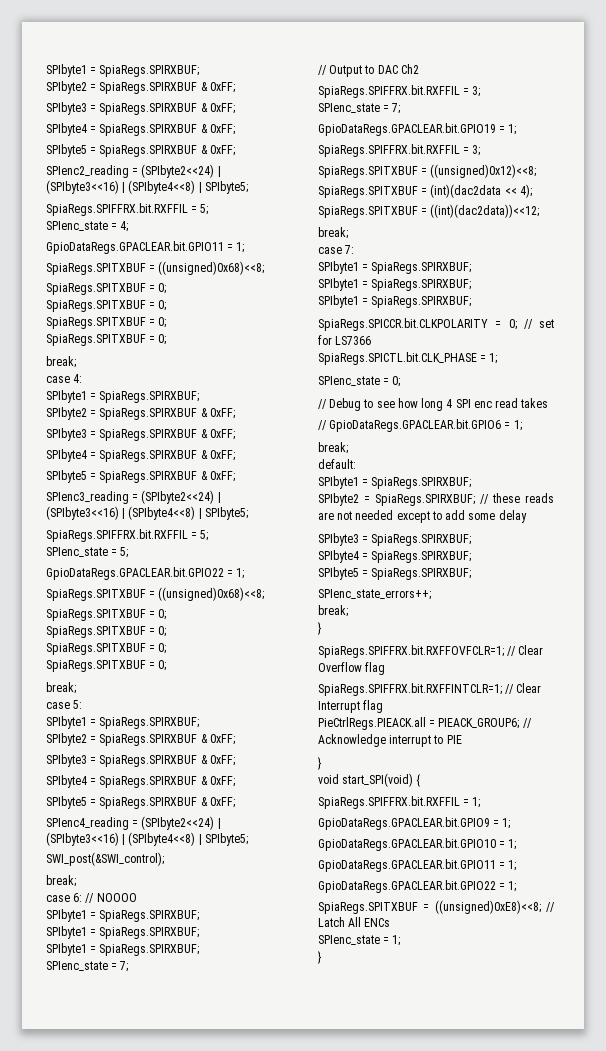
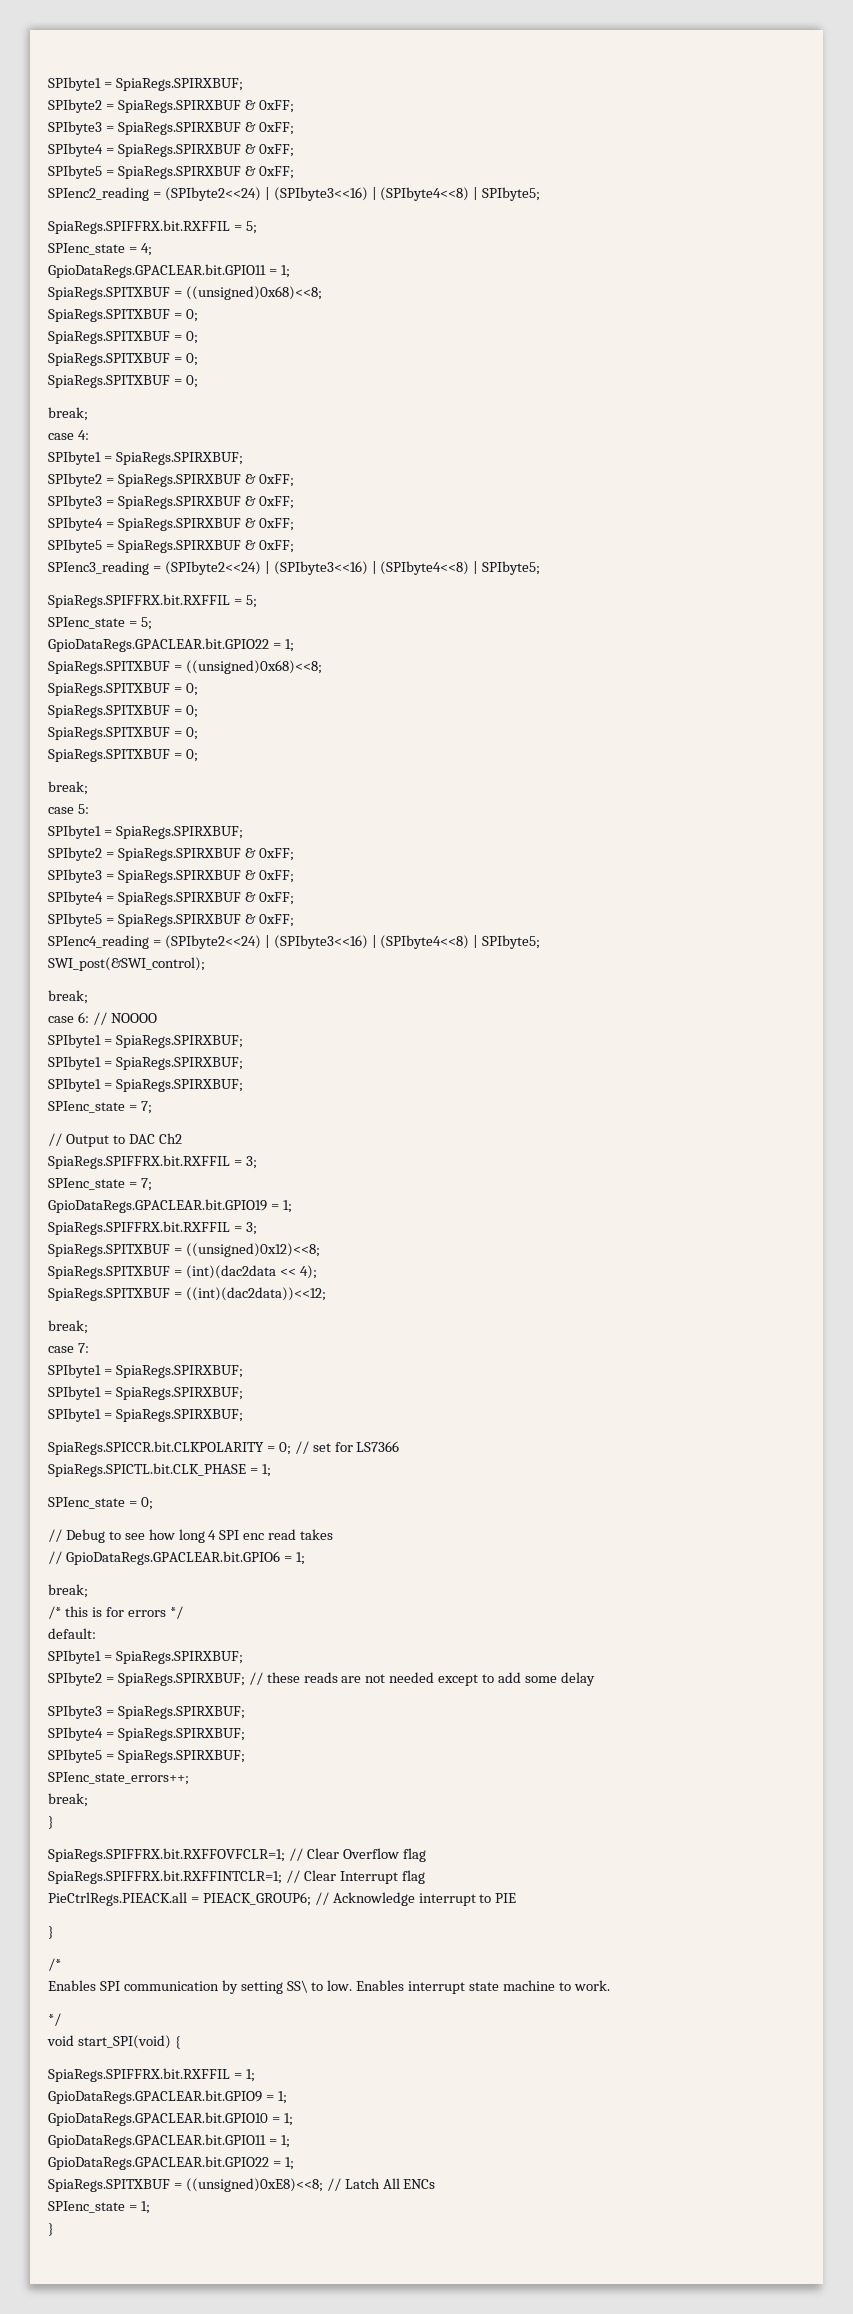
+ /* this is for errors */
  PieCtrlRegs.PIEACK.all = PIEACK_GROUP6; // Acknowledge interrupt to PIE
  }
+ /*
+ Enables SPI communication by setting SS\ to low. Enables interrupt state machine to work.
+ */

